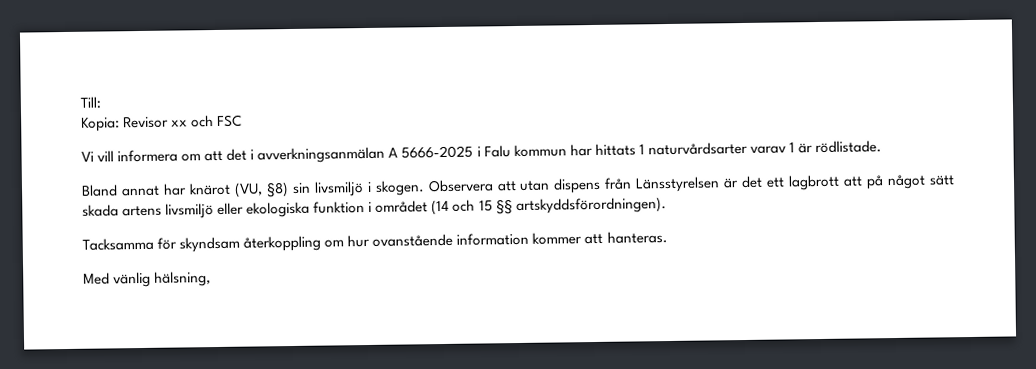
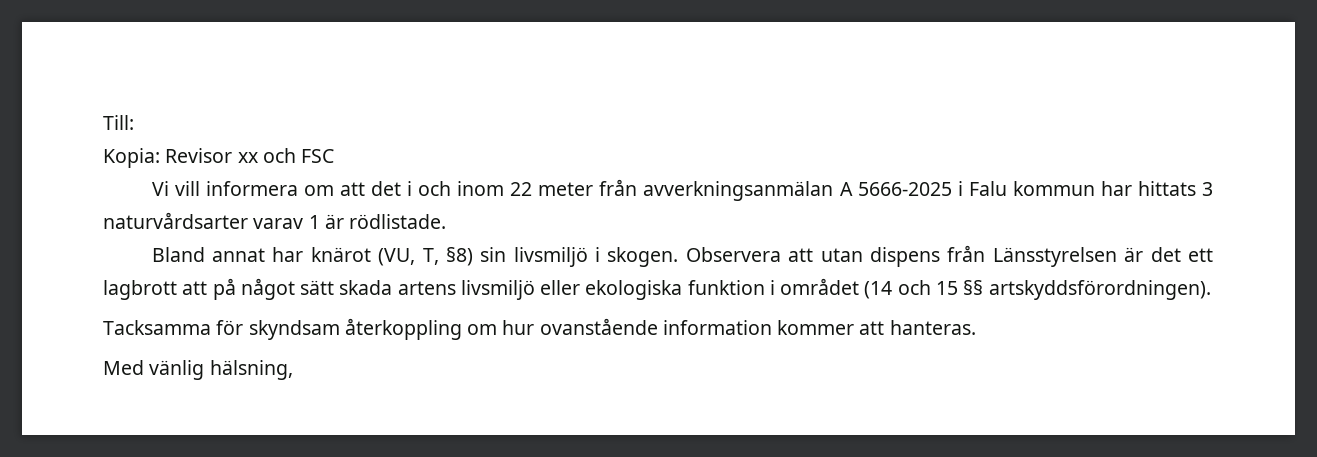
- Vi vill informera om att det i avverkningsanmälan A 5666-2025 i Falu kommun har hittats 1 naturvårdsarter varav 1 är rödlistade.
+ Vi vill informera om att det i och inom 22 meter från avverkningsanmälan A 5666-2025 i Falu kommun har hittats 3 naturvårdsarter varav 1 är rödlistade.
- Bland annat har knärot (VU, §8) sin livsmiljö i skogen.
+ Bland annat har knärot (VU, T, §8) sin livsmiljö i skogen.

